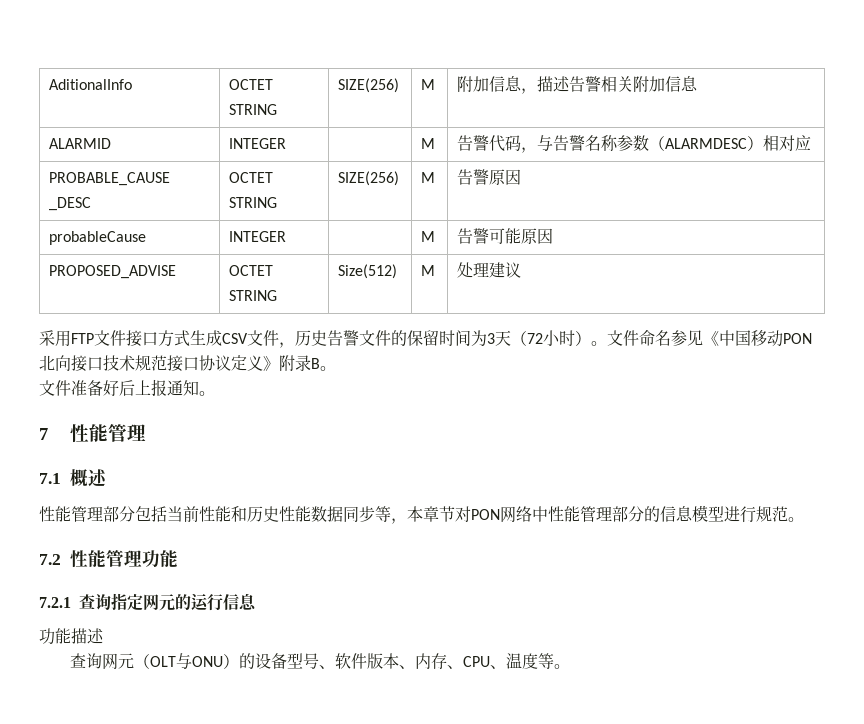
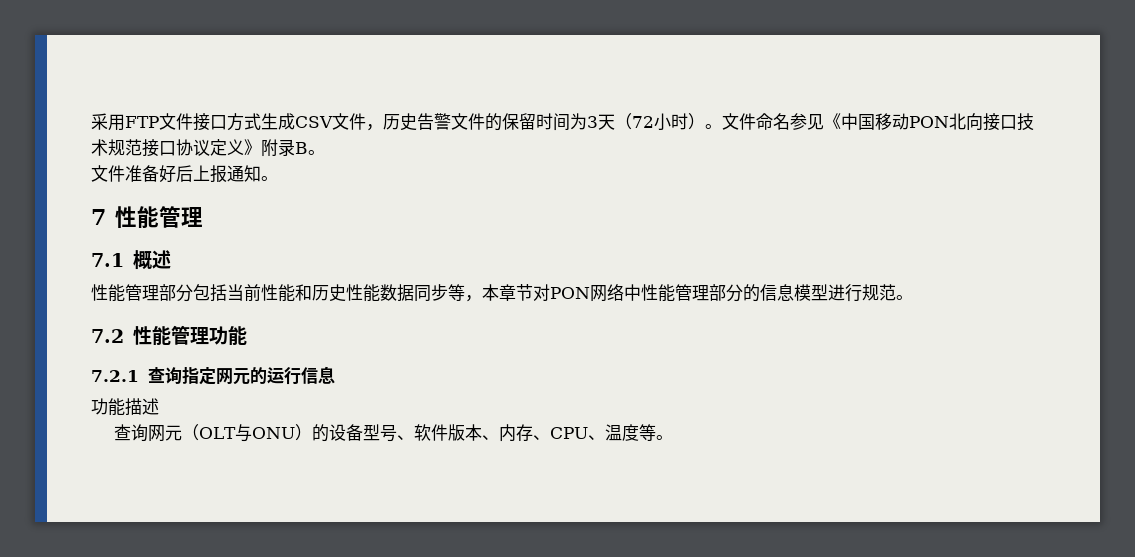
- AditionalInfo | OCTET STRING | SIZE(256) | M | 附加信息，描述告警相关附加信息
- ALARMID | INTEGER | | M | 告警代码，与告警名称参数（ALARMDESC）相对应
- PROBABLE_CAUSE _DESC | OCTET STRING | SIZE(256) | M | 告警原因
- probableCause | INTEGER | | M | 告警可能原因
- PROPOSED_ADVISE | OCTET STRING | Size(512) | M | 处理建议

